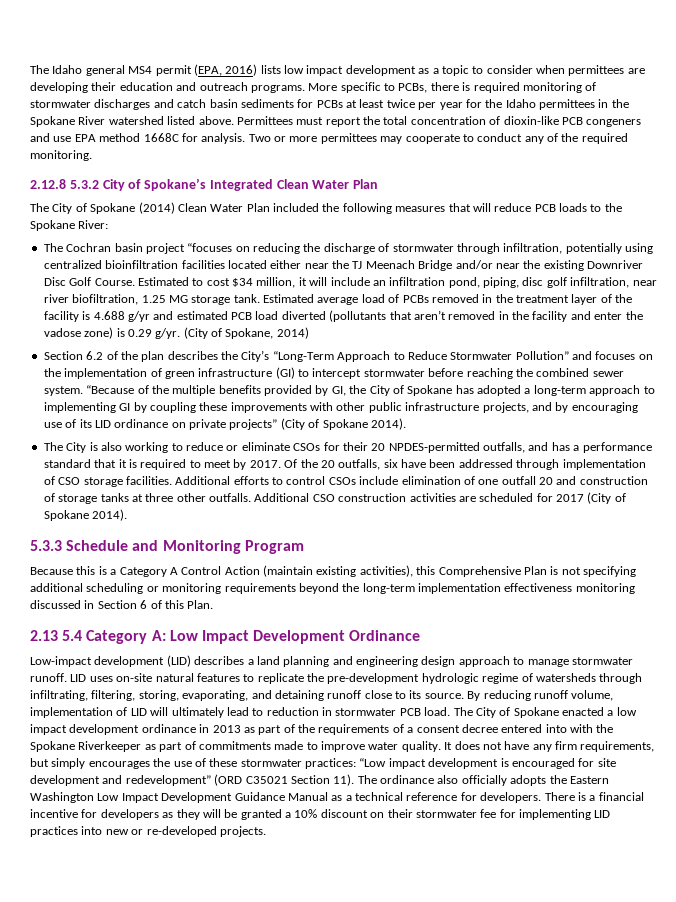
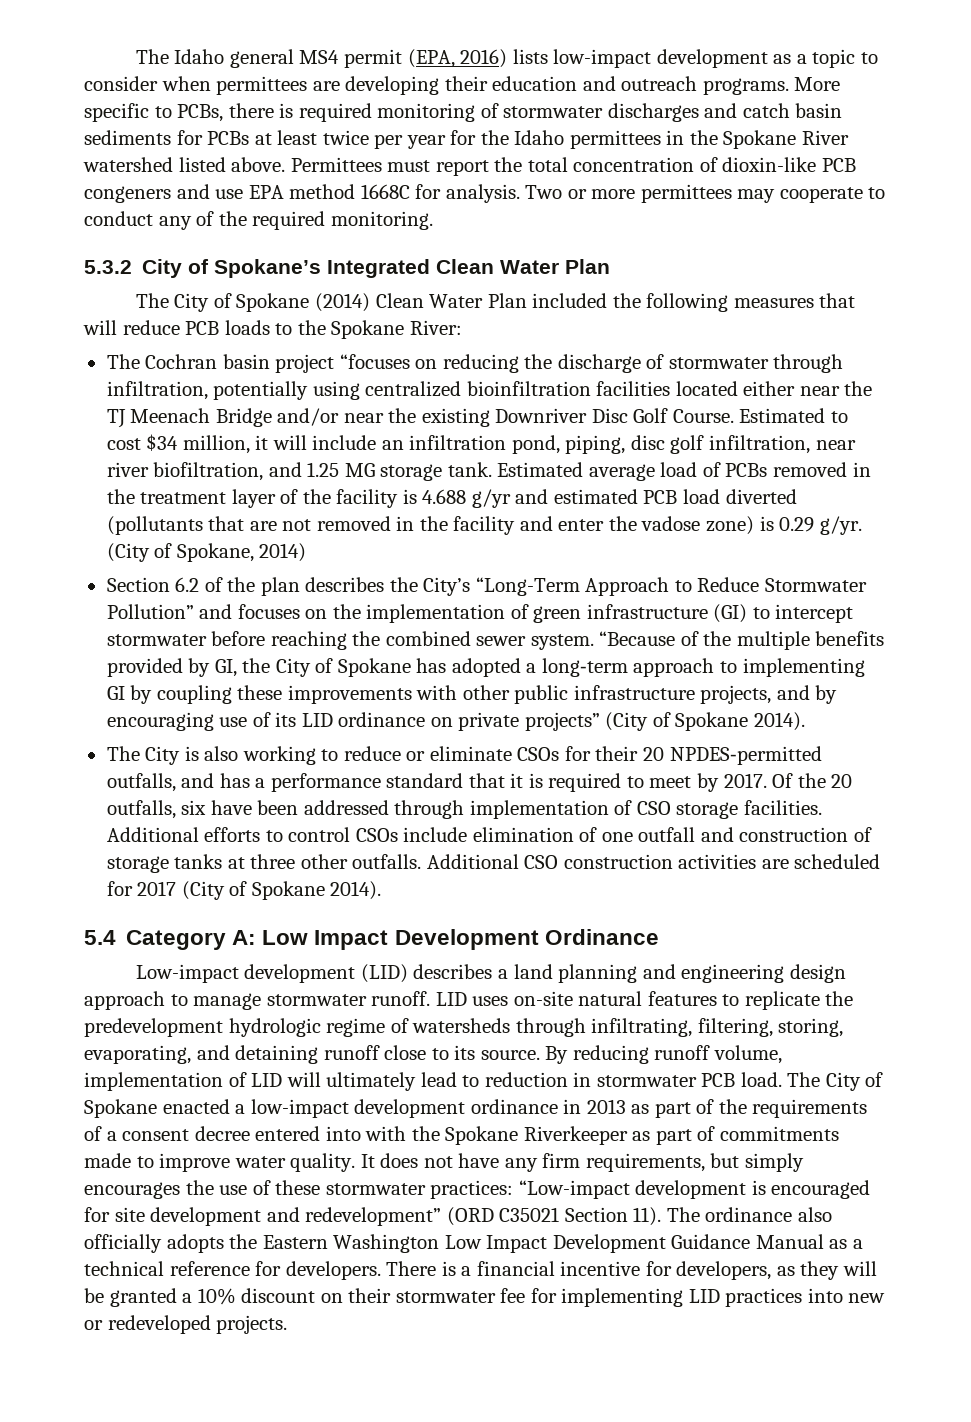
- The Idaho general MS4 permit (EPA, 2016) lists low impact development as a topic to consider when permittees are developing their education and outreach programs.
+ The Idaho general MS4 permit (EPA, 2016) lists low-impact development as a topic to consider when permittees are developing their education and outreach programs.
- 2.12.8 5.3.2 City of Spokane’s Integrated Clean Water Plan
+ 5.3.2 City of Spokane’s Integrated Clean Water Plan
- Estimated to cost $34 million, it will include an infiltration pond, piping, disc golf infiltration, near river biofiltration, 1.25 MG storage tank.
+ Estimated to cost $34 million, it will include an infiltration pond, piping, disc golf infiltration, near river biofiltration, and 1.25 MG storage tank.
- Estimated average load of PCBs removed in the treatment layer of the facility is 4.688 g/yr and estimated PCB load diverted (pollutants that aren’t removed in the facility and enter the vadose zone) is 0.29 g/yr.
+ Estimated average load of PCBs removed in the treatment layer of the facility is 4.688 g/yr and estimated PCB load diverted (pollutants that are not removed in the facility and enter the vadose zone) is 0.29 g/yr.
- Additional efforts to control CSOs include elimination of one outfall 20 and construction of storage tanks at three other outfalls.
+ Additional efforts to control CSOs include elimination of one outfall and construction of storage tanks at three other outfalls.
- 5.3.3 Schedule and Monitoring Program
- Because this is a Category A Control Action (maintain existing activities), this Comprehensive Plan is not specifying additional scheduling or monitoring requirements beyond the long-term implementation effectiveness monitoring discussed in Section 6 of this Plan.
- 2.13 5.4 Category A: Low Impact Development Ordinance
+ 5.4 Category A: Low Impact Development Ordinance
- LID uses on-site natural features to replicate the pre-development hydrologic regime of watersheds through infiltrating, filtering, storing, evaporating, and detaining runoff close to its source.
+ LID uses on-site natural features to replicate the predevelopment hydrologic regime of watersheds through infiltrating, filtering, storing, evaporating, and detaining runoff close to its source.
- The City of Spokane enacted a low impact development ordinance in 2013 as part of the requirements of a consent decree entered into with the Spokane Riverkeeper as part of commitments made to improve water quality.
+ The City of Spokane enacted a low-impact development ordinance in 2013 as part of the requirements of a consent decree entered into with the Spokane Riverkeeper as part of commitments made to improve water quality.
- It does not have any firm requirements, but simply encourages the use of these stormwater practices: “Low impact development is encouraged for site development and redevelopment” (ORD C35021 Section 11).
+ It does not have any firm requirements, but simply encourages the use of these stormwater practices: “Low-impact development is encouraged for site development and redevelopment” (ORD C35021 Section 11).
- There is a financial incentive for developers as they will be granted a 10% discount on their stormwater fee for implementing LID practices into new or re-developed projects.
+ There is a financial incentive for developers, as they will be granted a 10% discount on their stormwater fee for implementing LID practices into new or redeveloped projects.

